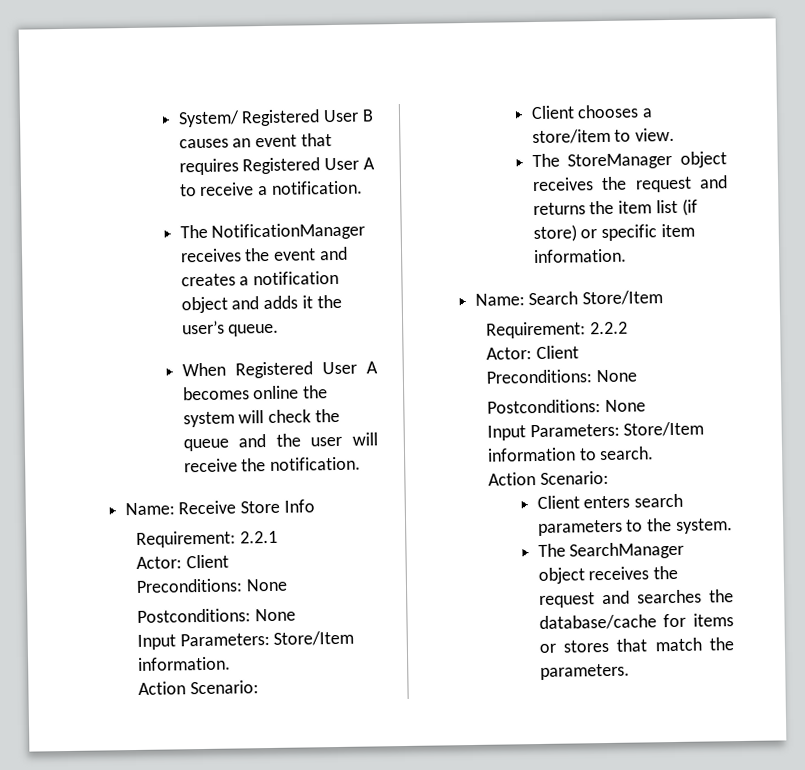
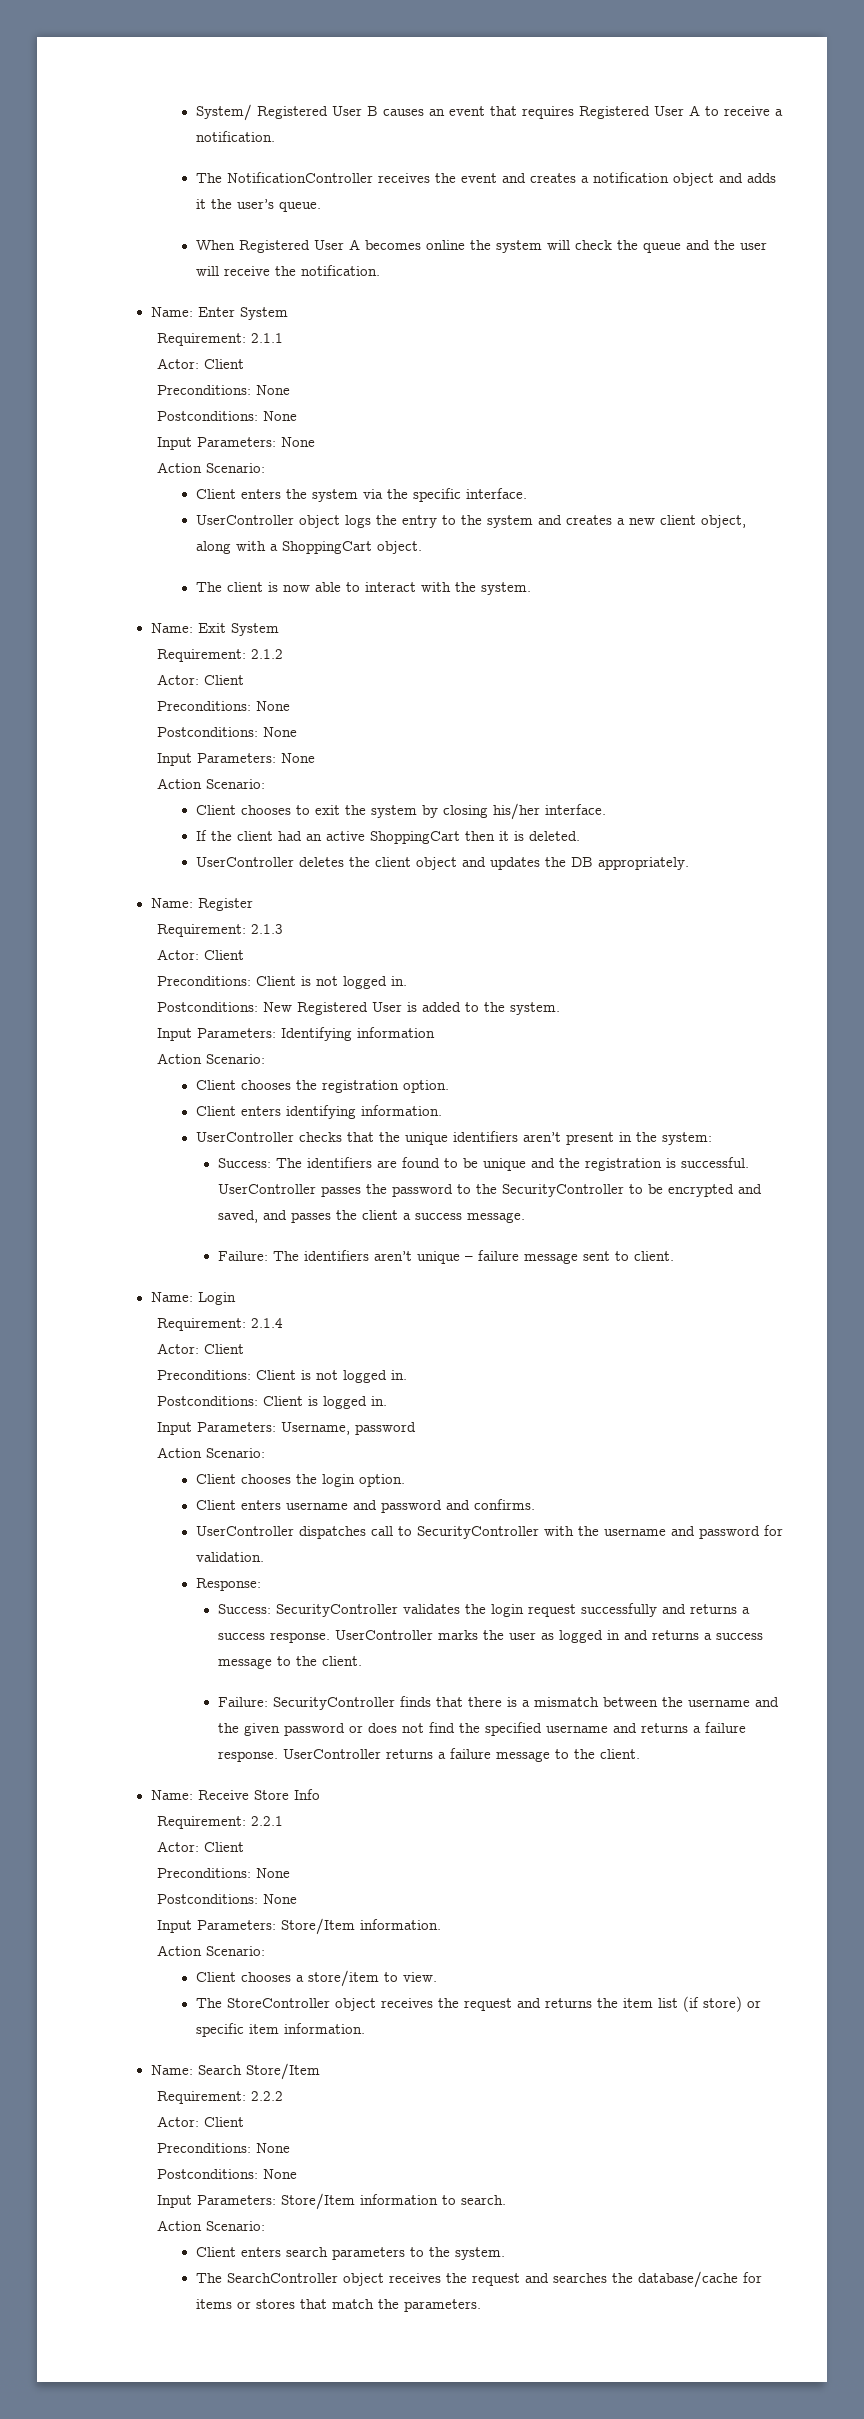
- The NotificationManager receives the event and creates a notification object and adds it the user’s queue.
+ The NotificationController receives the event and creates a notification object and adds it the user’s queue.
+ Name: Enter System
+ Requirement: 2.1.1
+ Actor: Client
+ Preconditions: None
+ Postconditions: None
+ Input Parameters: None
+ Action Scenario:
+ Client enters the system via the specific interface.
+ UserController object logs the entry to the system and creates a new client object, along with a ShoppingCart object.
+ The client is now able to interact with the system.
+ Name: Exit System
+ Requirement: 2.1.2
+ Actor: Client
+ Preconditions: None
+ Postconditions: None
+ Input Parameters: None
+ Action Scenario:
+ Client chooses to exit the system by closing his/her interface.
+ If the client had an active ShoppingCart then it is deleted.
+ UserController deletes the client object and updates the DB appropriately.
+ Name: Register
+ Requirement: 2.1.3
+ Actor: Client
+ Preconditions: Client is not logged in.
+ Postconditions: New Registered User is added to the system.
+ Input Parameters: Identifying information
+ Action Scenario:
+ Client chooses the registration option.
+ Client enters identifying information.
+ UserController checks that the unique identifiers aren’t present in the system:
+ Success: The identifiers are found to be unique and the registration is successful. UserController passes the password to the SecurityController to be encrypted and saved, and passes the client a success message.
+ Failure: The identifiers aren’t unique – failure message sent to client.
+ Name: Login
+ Requirement: 2.1.4
+ Actor: Client
+ Preconditions: Client is not logged in.
+ Postconditions: Client is logged in.
+ Input Parameters: Username, password
+ Action Scenario:
+ Client chooses the login option.
+ Client enters username and password and confirms.
+ UserController dispatches call to SecurityController with the username and password for validation.
+ Response:
+ Success: SecurityController validates the login request successfully and returns a success response. UserController marks the user as logged in and returns a success message to the client.
+ Failure: SecurityController finds that there is a mismatch between the username and the given password or does not find the specified username and returns a failure response. UserController returns a failure message to the client.
- The StoreManager object receives the request and returns the item list (if store) or specific item information.
+ The StoreController object receives the request and returns the item list (if store) or specific item information.
- The SearchManager object receives the request and searches the database/cache for items or stores that match the parameters.
+ The SearchController object receives the request and searches the database/cache for items or stores that match the parameters.

